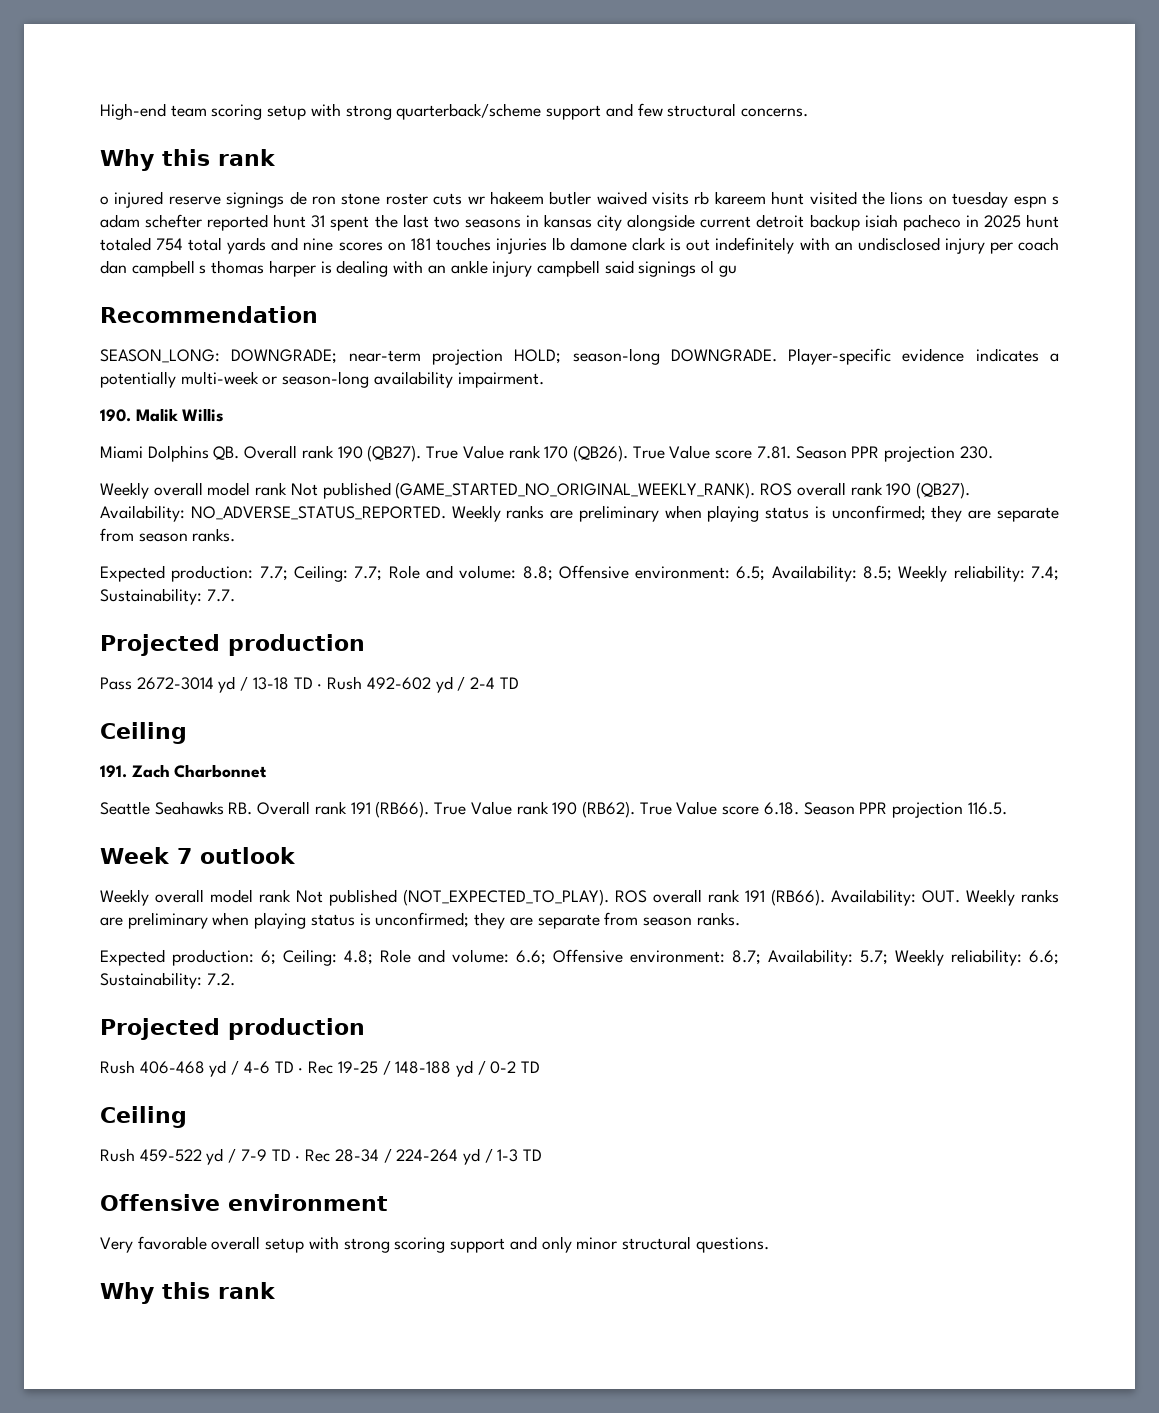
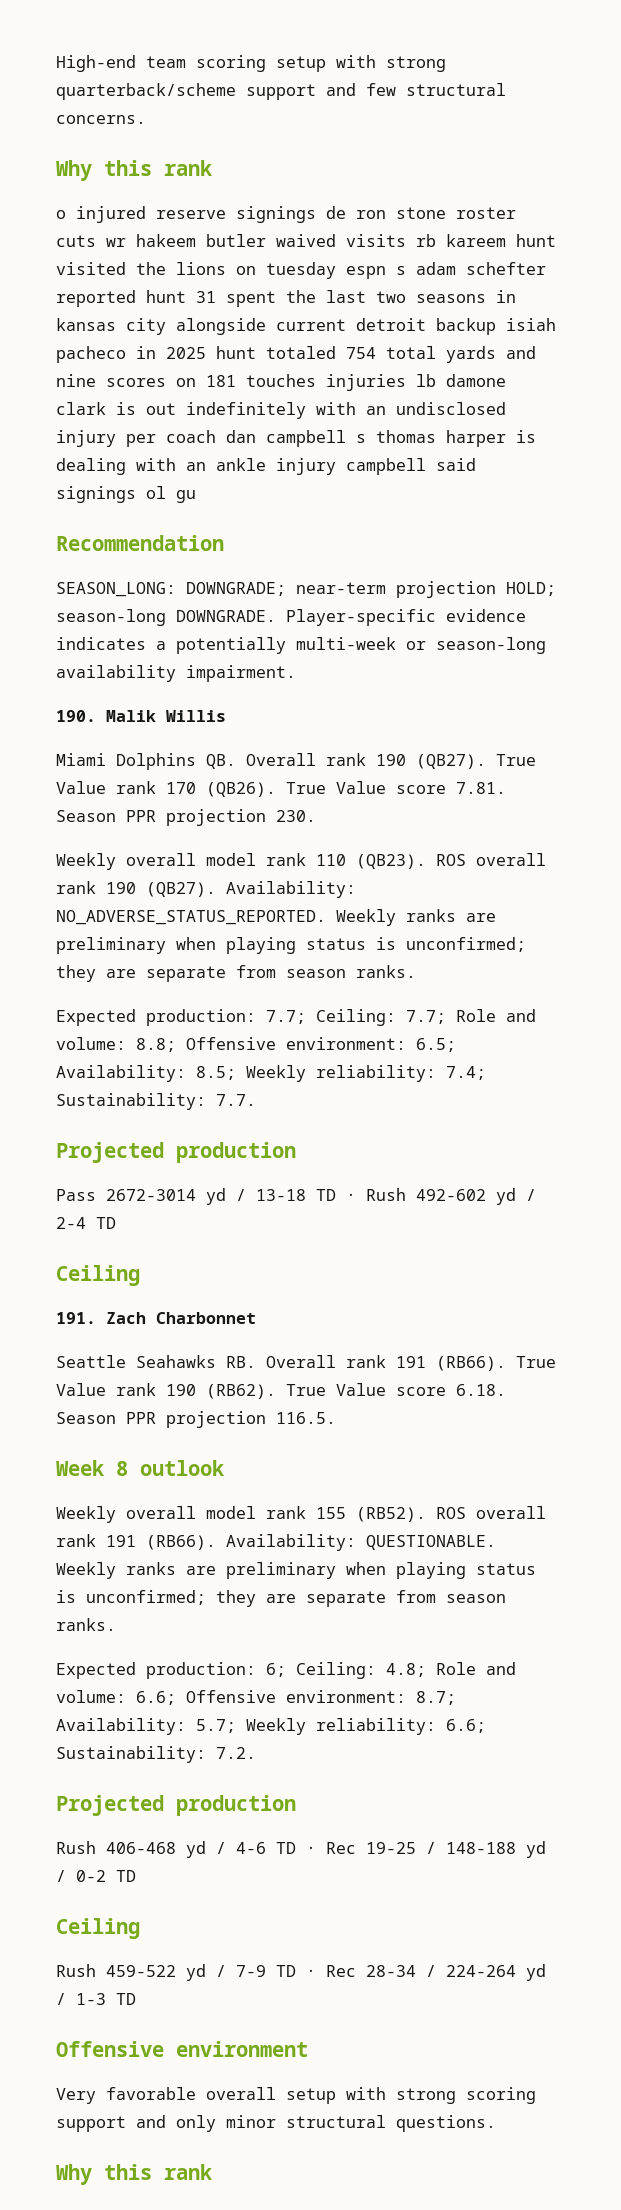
- Weekly overall model rank Not published (GAME_STARTED_NO_ORIGINAL_WEEKLY_RANK).
+ Weekly overall model rank 110 (QB23).
- Week 7 outlook
+ Week 8 outlook
- Weekly overall model rank Not published (NOT_EXPECTED_TO_PLAY).
+ Weekly overall model rank 155 (RB52).
- Availability: OUT. Weekly ranks are preliminary when playing status is unconfirmed; they are separate from season ranks.
+ Availability: QUESTIONABLE. Weekly ranks are preliminary when playing status is unconfirmed; they are separate from season ranks.

